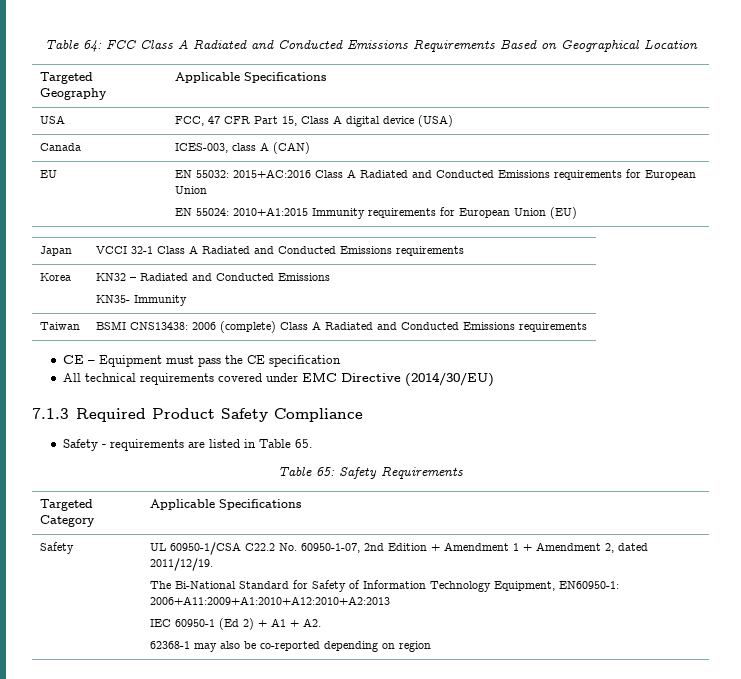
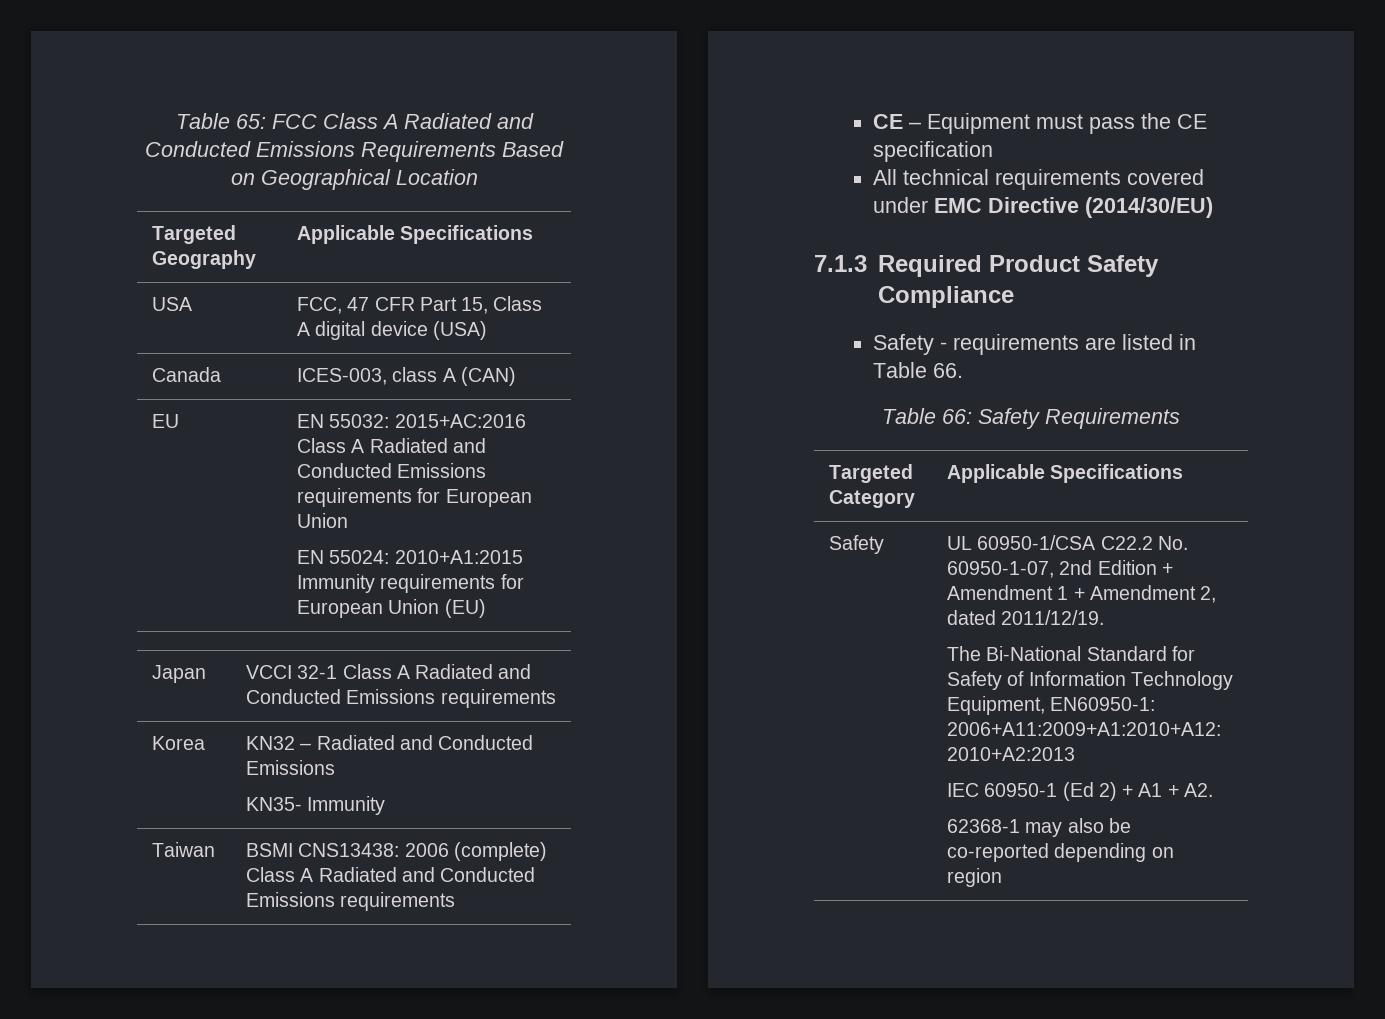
- Table 64: FCC Class A Radiated and Conducted Emissions Requirements Based on Geographical Location
+ Table 65: FCC Class A Radiated and Conducted Emissions Requirements Based on Geographical Location
- Safety - requirements are listed in Table 65.
- Table 65: Safety Requirements
+ Safety - requirements are listed in Table 66.
+ Table 66: Safety Requirements

